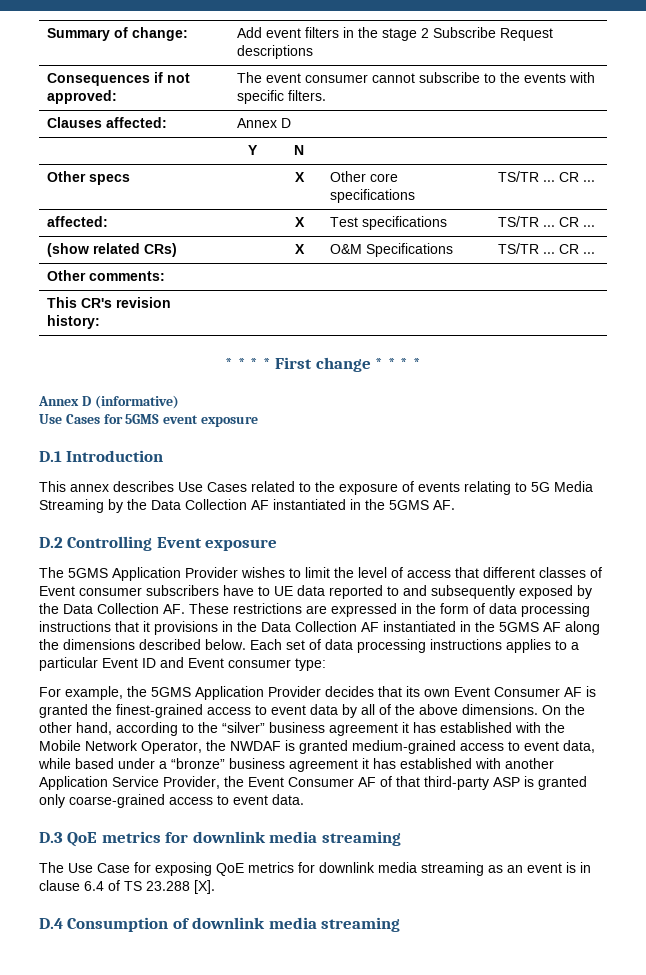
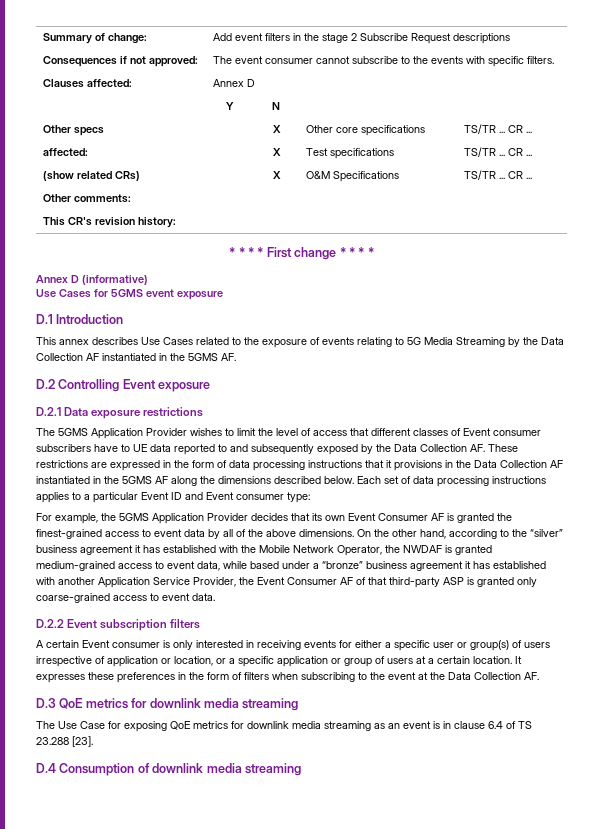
+ D.2.1 Data exposure restrictions
+ D.2.2 Event subscription filters
+ A certain Event consumer is only interested in receiving events for either a specific user or group(s) of users irrespective of application or location, or a specific application or group of users at a certain location. It expresses these preferences in the form of filters when subscribing to the event at the Data Collection AF.
- The Use Case for exposing QoE metrics for downlink media streaming as an event is in clause 6.4 of TS 23.288 [X].
+ The Use Case for exposing QoE metrics for downlink media streaming as an event is in clause 6.4 of TS 23.288 [23].

